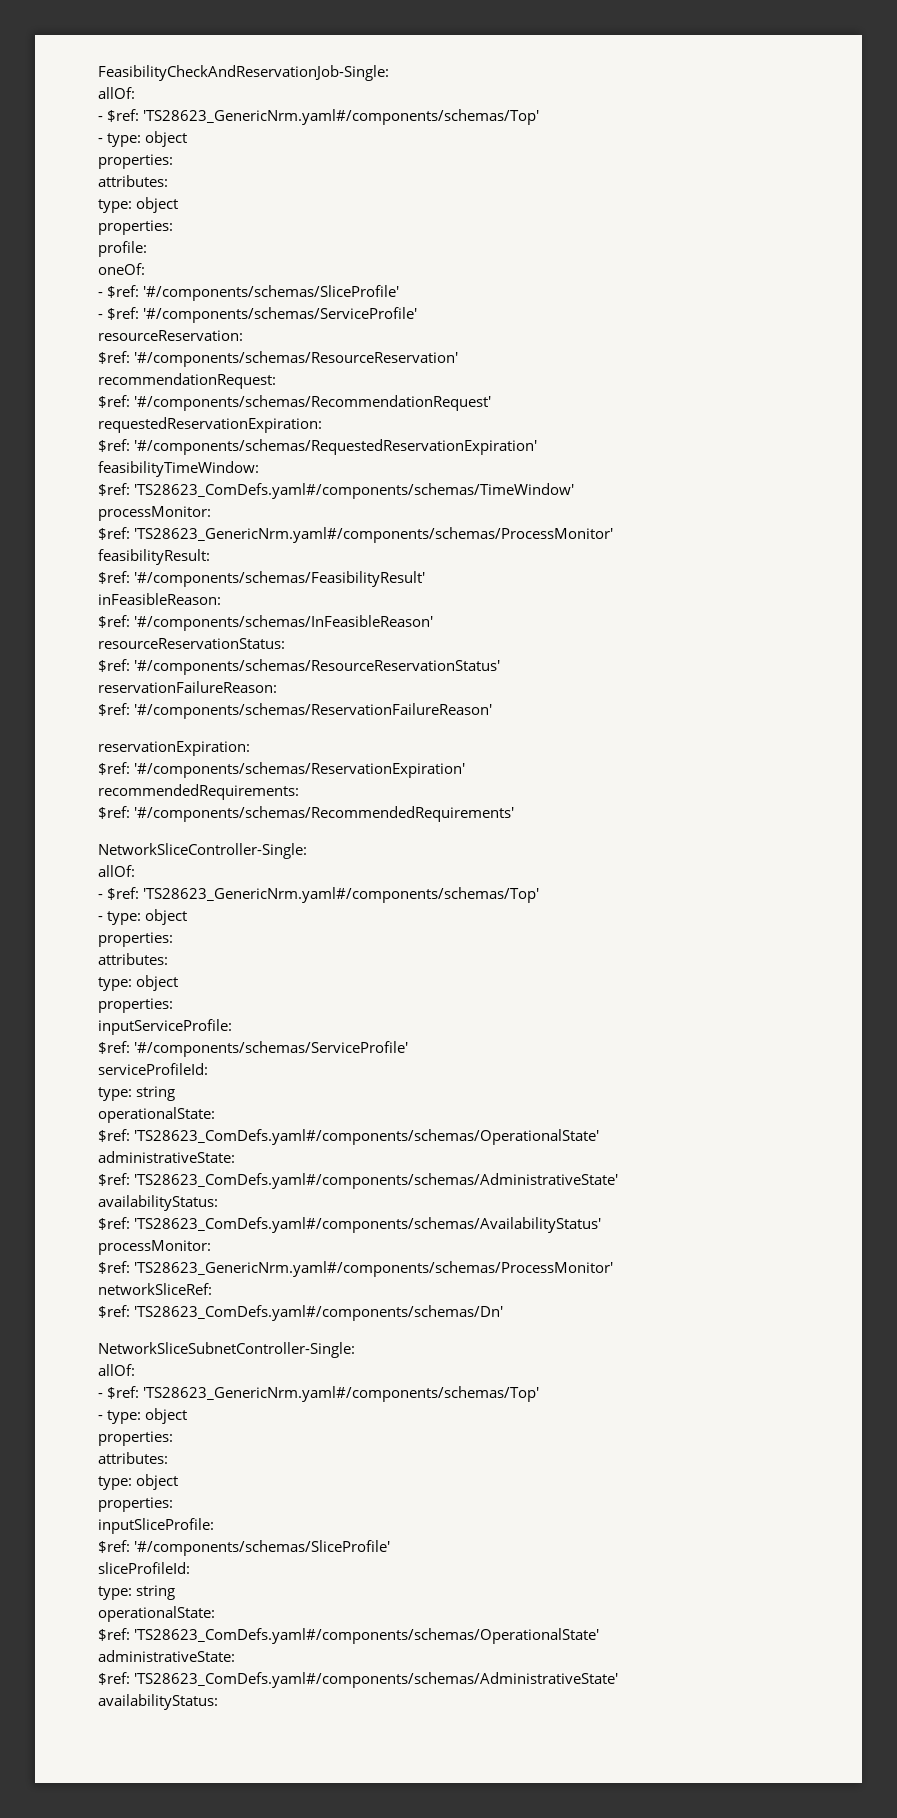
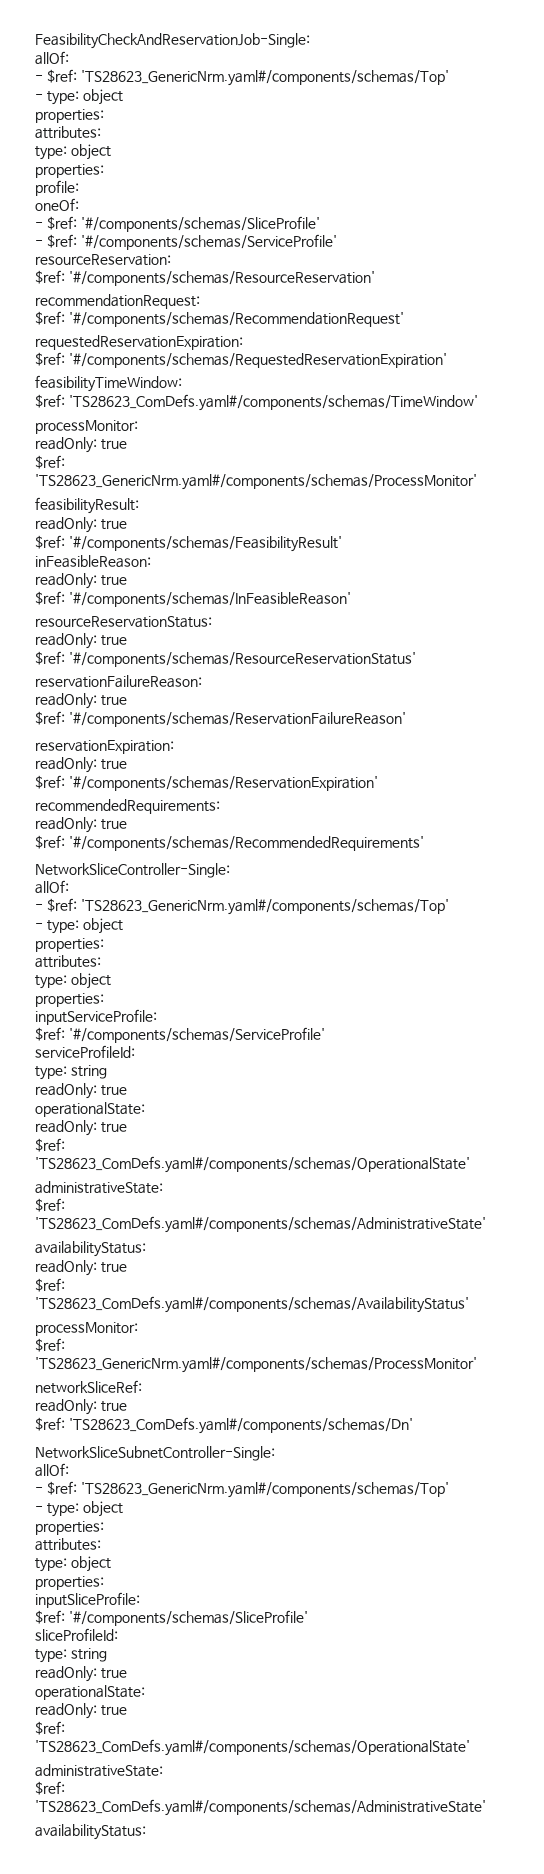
  $ref: 'TS28623_ComDefs.yaml#/components/schemas/TimeWindow'
  processMonitor:
+ readOnly: true
  feasibilityResult:
+ readOnly: true
  inFeasibleReason:
+ readOnly: true
  resourceReservationStatus:
+ readOnly: true
  reservationFailureReason:
+ readOnly: true
  reservationExpiration:
+ readOnly: true
  recommendedRequirements:
+ readOnly: true
  serviceProfileId:
  type: string
+ readOnly: true
  operationalState:
+ readOnly: true
  $ref: 'TS28623_ComDefs.yaml#/components/schemas/OperationalState'
  administrativeState:
  $ref: 'TS28623_ComDefs.yaml#/components/schemas/AdministrativeState'
  availabilityStatus:
+ readOnly: true
  networkSliceRef:
+ readOnly: true
  sliceProfileId:
  type: string
+ readOnly: true
  operationalState:
+ readOnly: true

